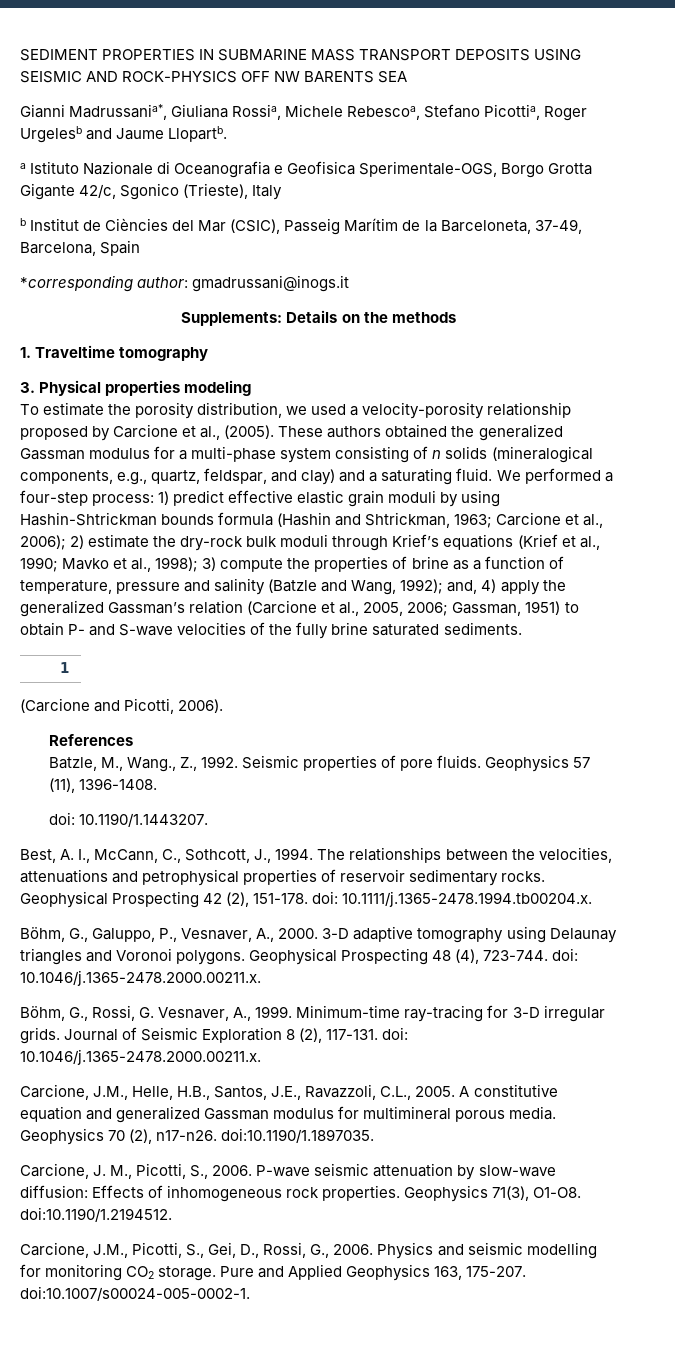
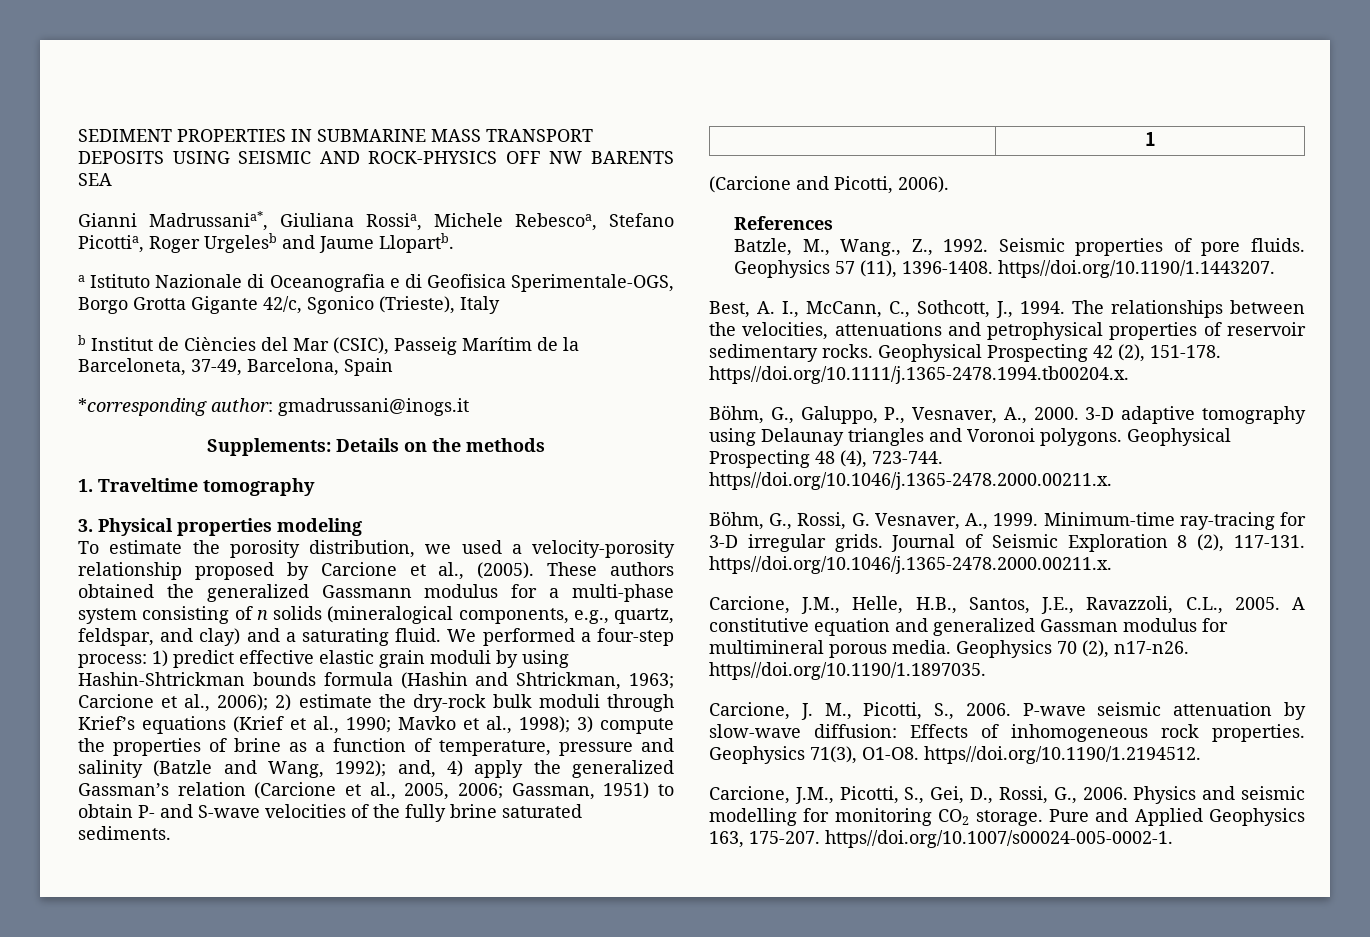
- a Istituto Nazionale di Oceanografia e Geofisica Sperimentale-OGS, Borgo Grotta Gigante 42/c, Sgonico (Trieste), Italy
+ a Istituto Nazionale di Oceanografia e di Geofisica Sperimentale-OGS, Borgo Grotta Gigante 42/c, Sgonico (Trieste), Italy
- These authors obtained the generalized Gassman modulus for a multi-phase system consisting of n solids (mineralogical components, e.g., quartz, feldspar, and clay) and a saturating fluid.
+ These authors obtained the generalized Gassmann modulus for a multi-phase system consisting of n solids (mineralogical components, e.g., quartz, feldspar, and clay) and a saturating fluid.
- Geophysics 57 (11), 1396-1408.
- doi: 10.1190/1.1443207.
+ Geophysics 57 (11), 1396-1408. https//doi.org/10.1190/1.1443207.
- Geophysical Prospecting 42 (2), 151-178. doi: 10.1111/j.1365-2478.1994.tb00204.x.
+ Geophysical Prospecting 42 (2), 151-178. https//doi.org/10.1111/j.1365-2478.1994.tb00204.x.
- Geophysical Prospecting 48 (4), 723-744. doi: 10.1046/j.1365-2478.2000.00211.x.
+ Geophysical Prospecting 48 (4), 723-744. https//doi.org/10.1046/j.1365-2478.2000.00211.x.
- Journal of Seismic Exploration 8 (2), 117-131. doi: 10.1046/j.1365-2478.2000.00211.x.
+ Journal of Seismic Exploration 8 (2), 117-131. https//doi.org/10.1046/j.1365-2478.2000.00211.x.
- Geophysics 70 (2), n17-n26. doi:10.1190/1.1897035.
+ Geophysics 70 (2), n17-n26. https//doi.org/10.1190/1.1897035.
- Geophysics 71(3), O1-O8. doi:10.1190/1.2194512.
+ Geophysics 71(3), O1-O8. https//doi.org/10.1190/1.2194512.
- Pure and Applied Geophysics 163, 175-207. doi:10.1007/s00024-005-0002-1.
+ Pure and Applied Geophysics 163, 175-207. https//doi.org/10.1007/s00024-005-0002-1.

